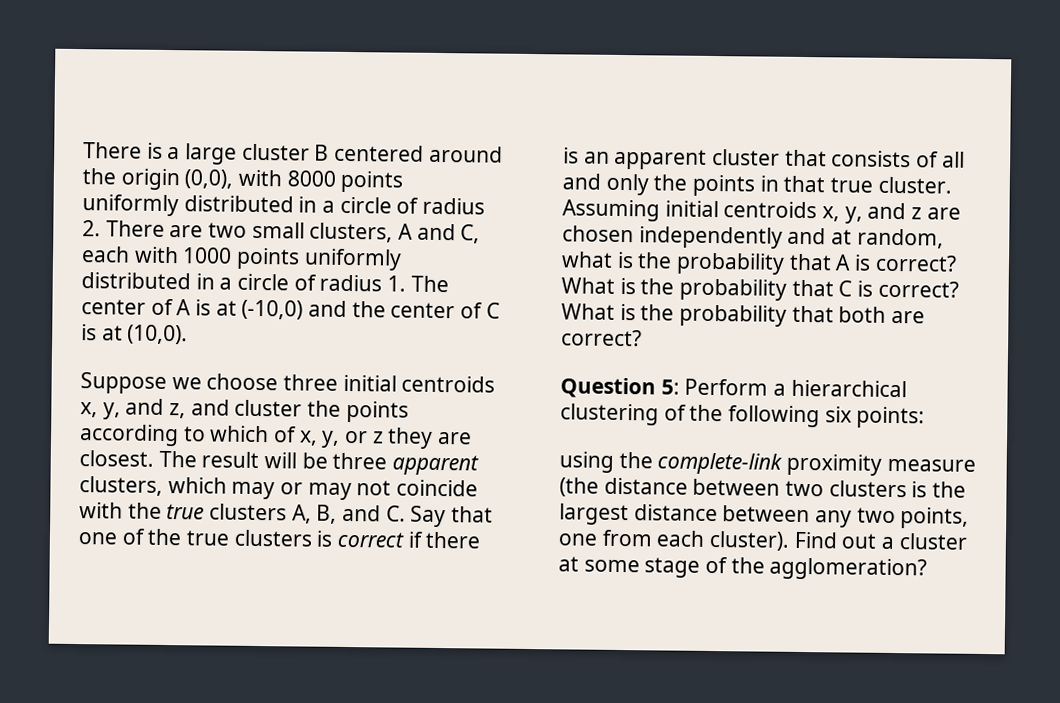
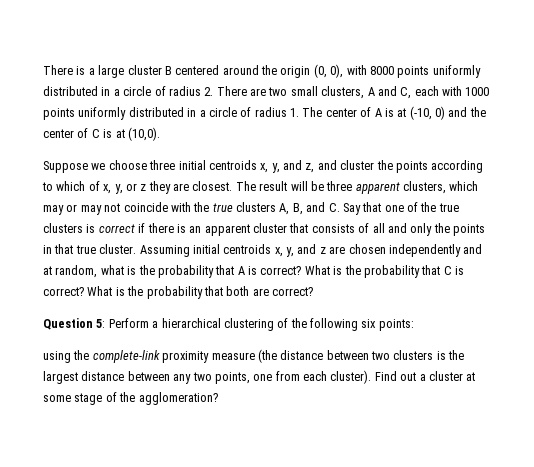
- There is a large cluster B centered around the origin (0,0), with 8000 points uniformly distributed in a circle of radius 2. There are two small clusters, A and C, each with 1000 points uniformly distributed in a circle of radius 1. The center of A is at (-10,0) and the center of C is at (10,0).
+ There is a large cluster B centered around the origin (0, 0), with 8000 points uniformly distributed in a circle of radius 2. There are two small clusters, A and C, each with 1000 points uniformly distributed in a circle of radius 1. The center of A is at (-10, 0) and the center of C is at (10,0).

